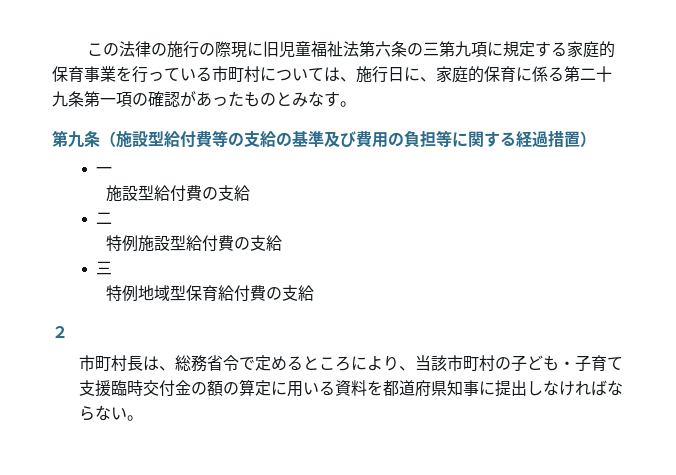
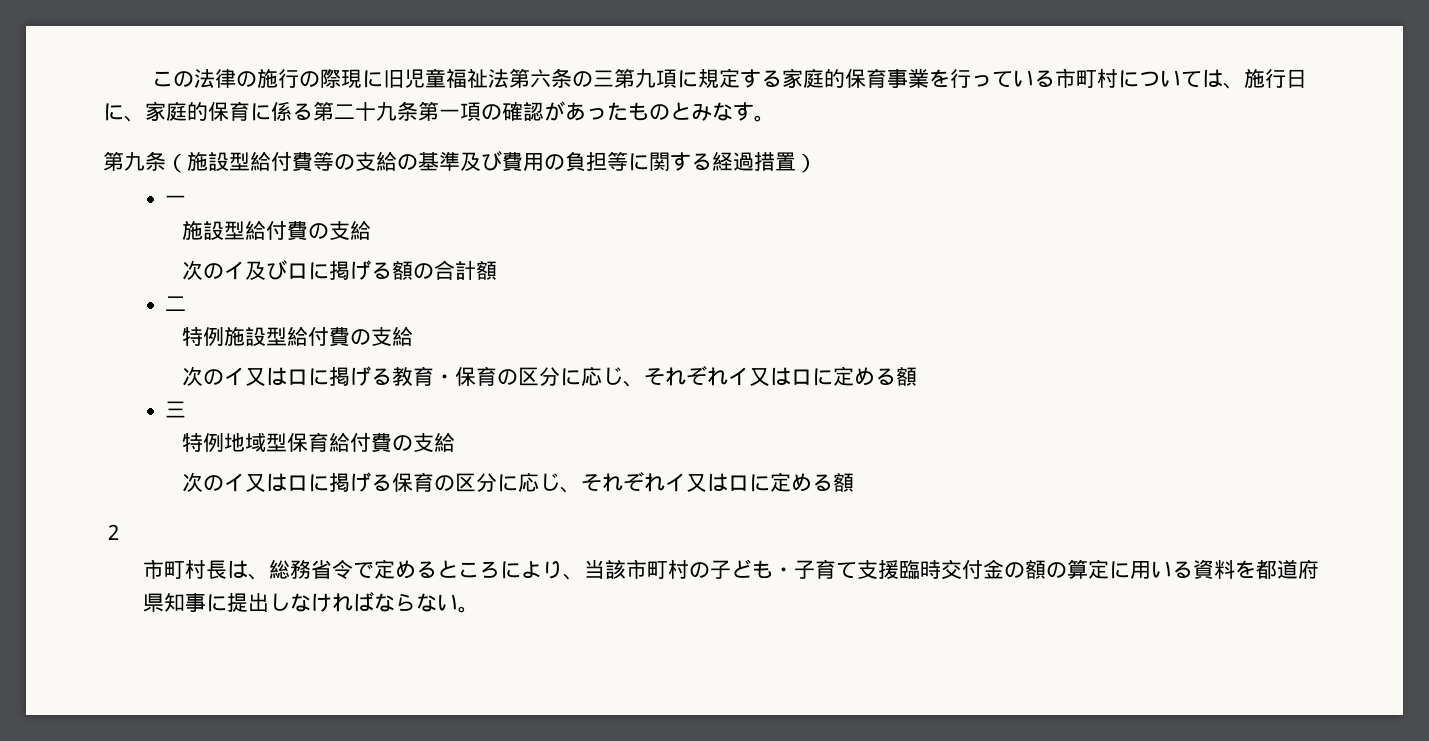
+ 次のイ及びロに掲げる額の合計額
+ 次のイ又はロに掲げる教育・保育の区分に応じ、それぞれイ又はロに定める額
+ 次のイ又はロに掲げる保育の区分に応じ、それぞれイ又はロに定める額

